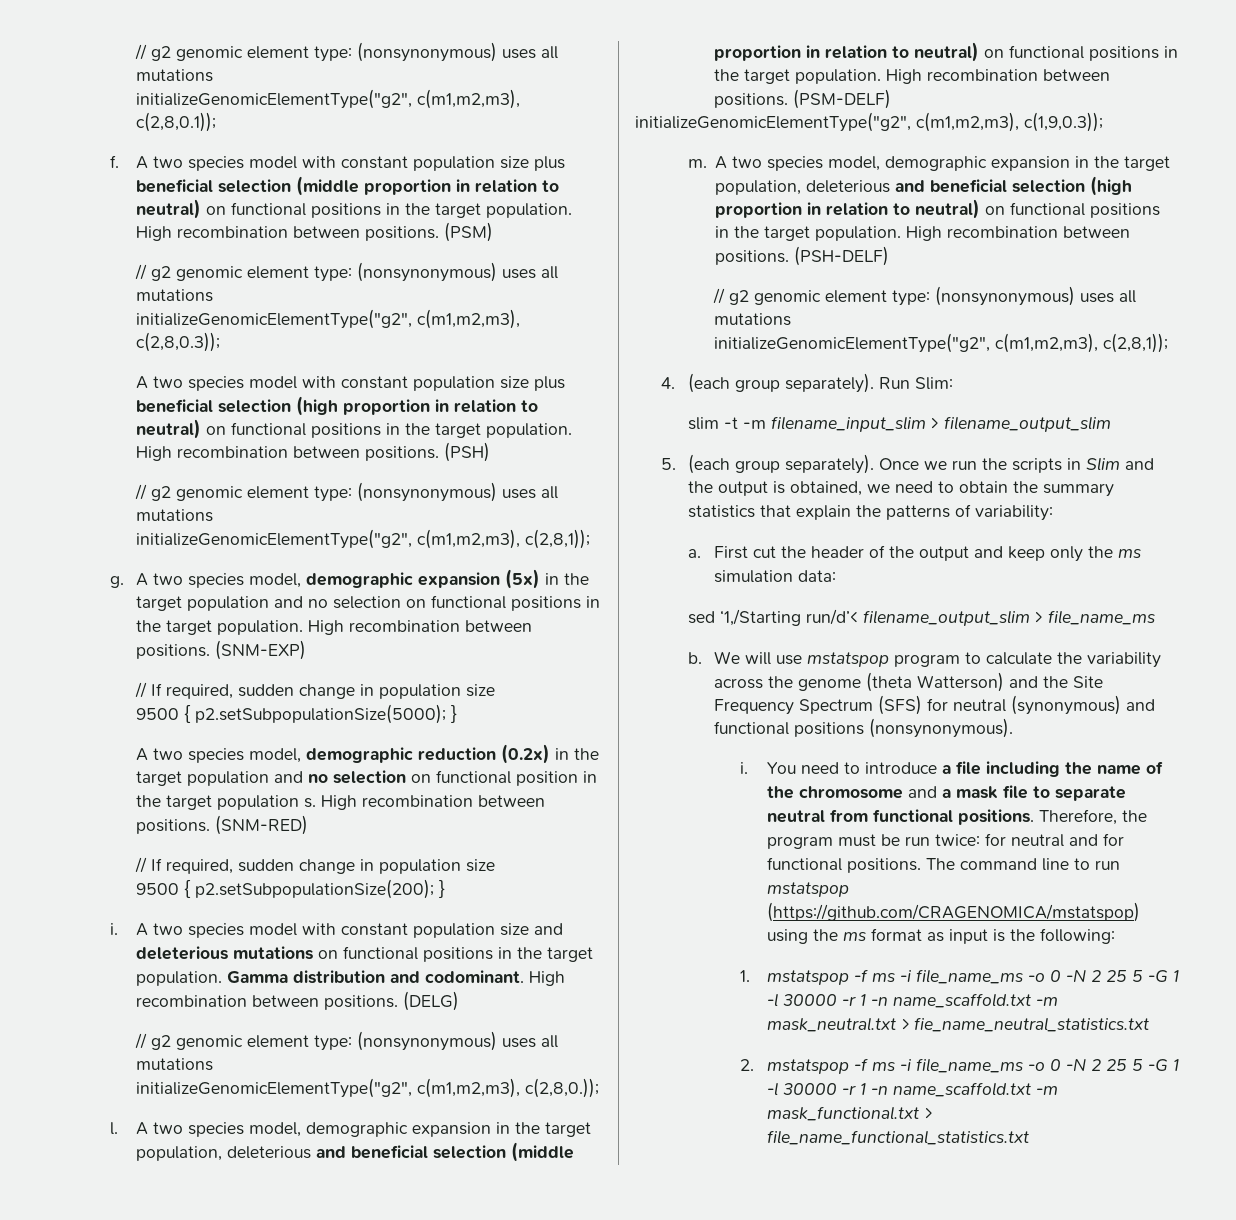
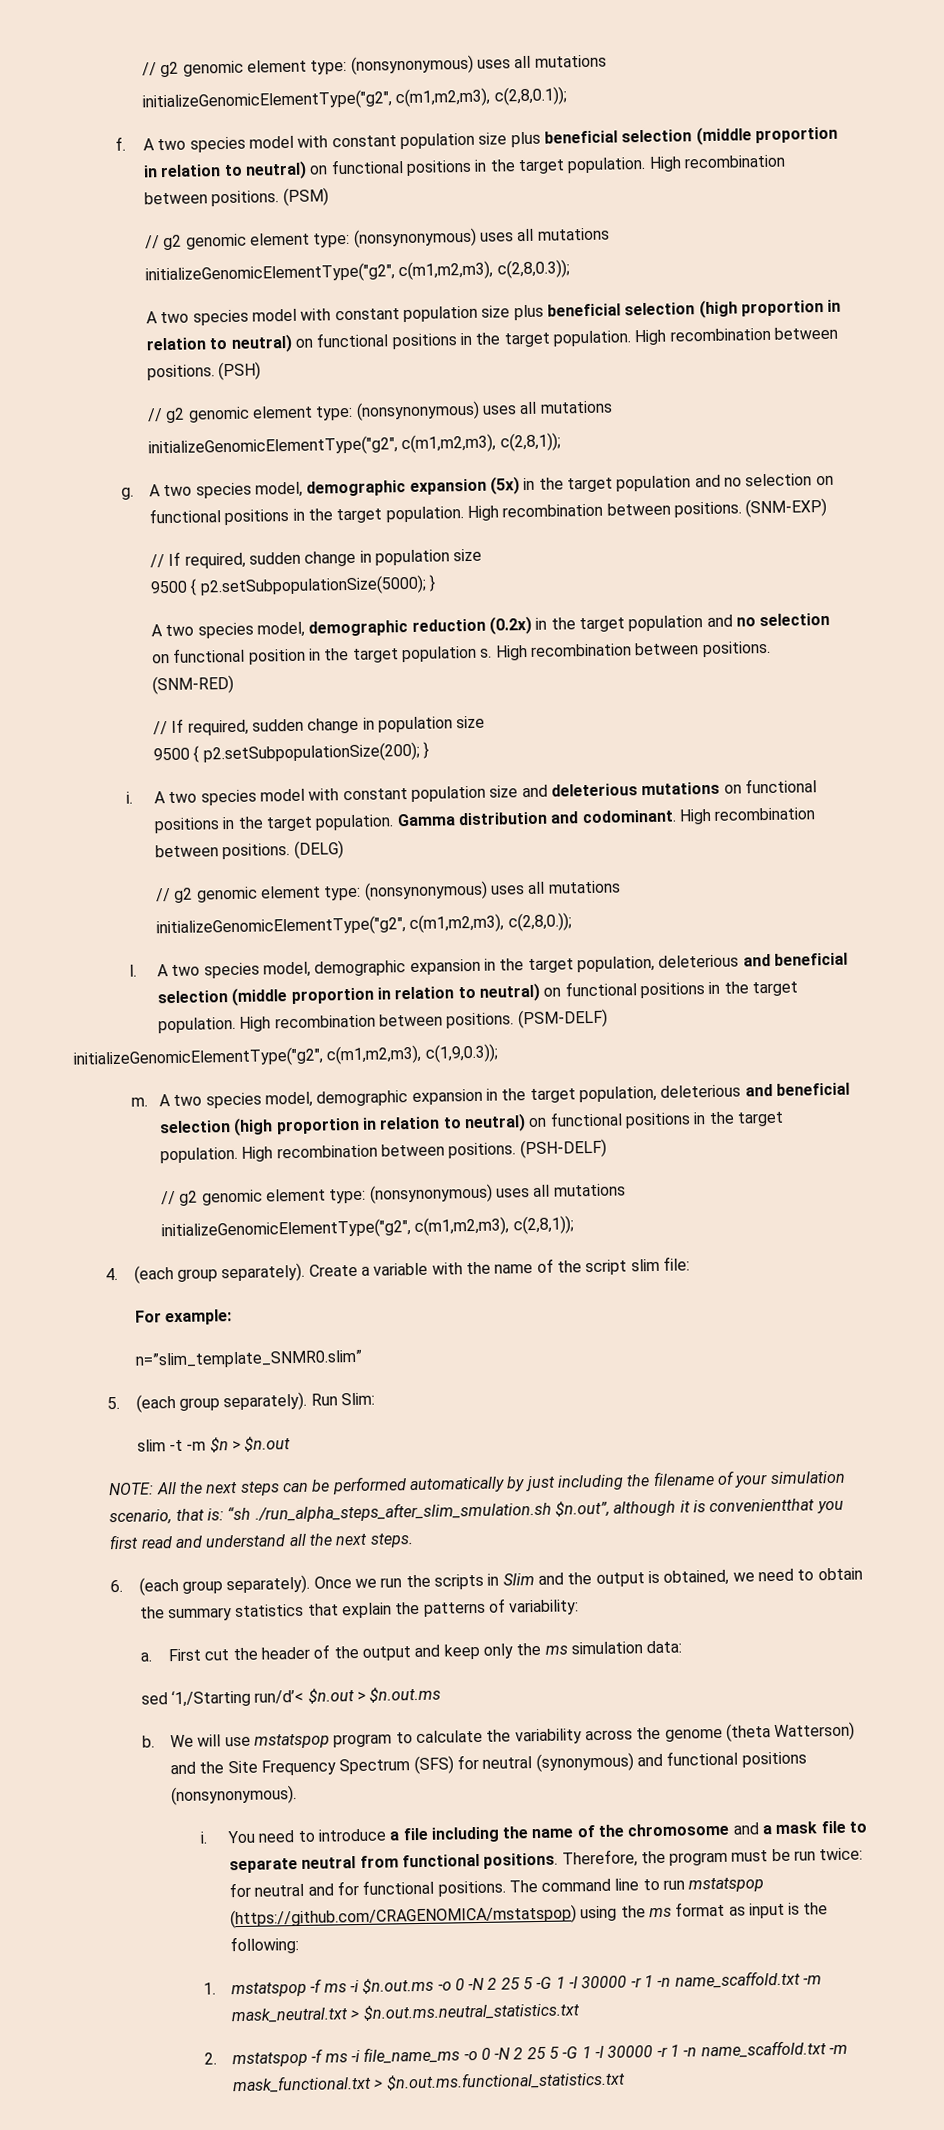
+ Create a variable with the name of the script slim file:
+ For example:
+ n=”slim_template_SNMR0.slim”
+ 5. (each group separately).
- slim -t -m filename_input_slim > filename_output_slim
- 5. (each group separately).
+ slim -t -m $n > $n.out
+ NOTE: All the next steps can be performed automatically by just including the filename of your simulation scenario, that is: “sh ./run_alpha_steps_after_slim_smulation.sh $n.out”, although it is convenientthat you first read and understand all the next steps.
+ 6. (each group separately).
- sed ‘1,/Starting run/d’< filename_output_slim > file_name_ms
+ sed ‘1,/Starting run/d’< $n.out > $n.out.ms
- 1. mstatspop -f ms -i file_name_ms -o 0 -N 2 25 5 -G 1 -l 30000 -r 1 -n name_scaffold.txt -m mask_neutral.txt > fie_name_neutral_statistics.txt
+ 1. mstatspop -f ms -i $n.out.ms -o 0 -N 2 25 5 -G 1 -l 30000 -r 1 -n name_scaffold.txt -m mask_neutral.txt > $n.out.ms.neutral_statistics.txt
- 2. mstatspop -f ms -i file_name_ms -o 0 -N 2 25 5 -G 1 -l 30000 -r 1 -n name_scaffold.txt -m mask_functional.txt > file_name_functional_statistics.txt
+ 2. mstatspop -f ms -i file_name_ms -o 0 -N 2 25 5 -G 1 -l 30000 -r 1 -n name_scaffold.txt -m mask_functional.txt > $n.out.ms.functional_statistics.txt

